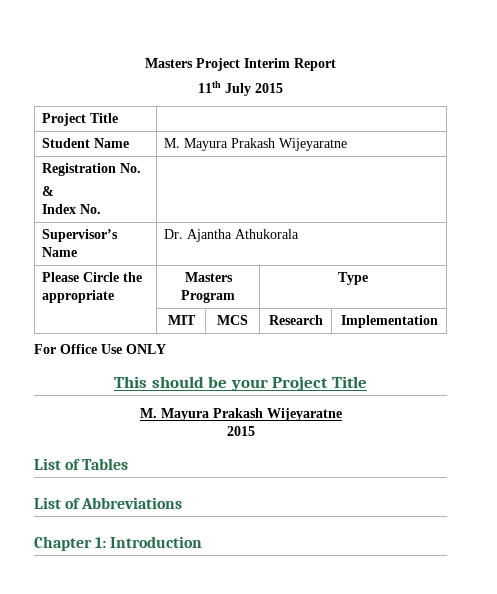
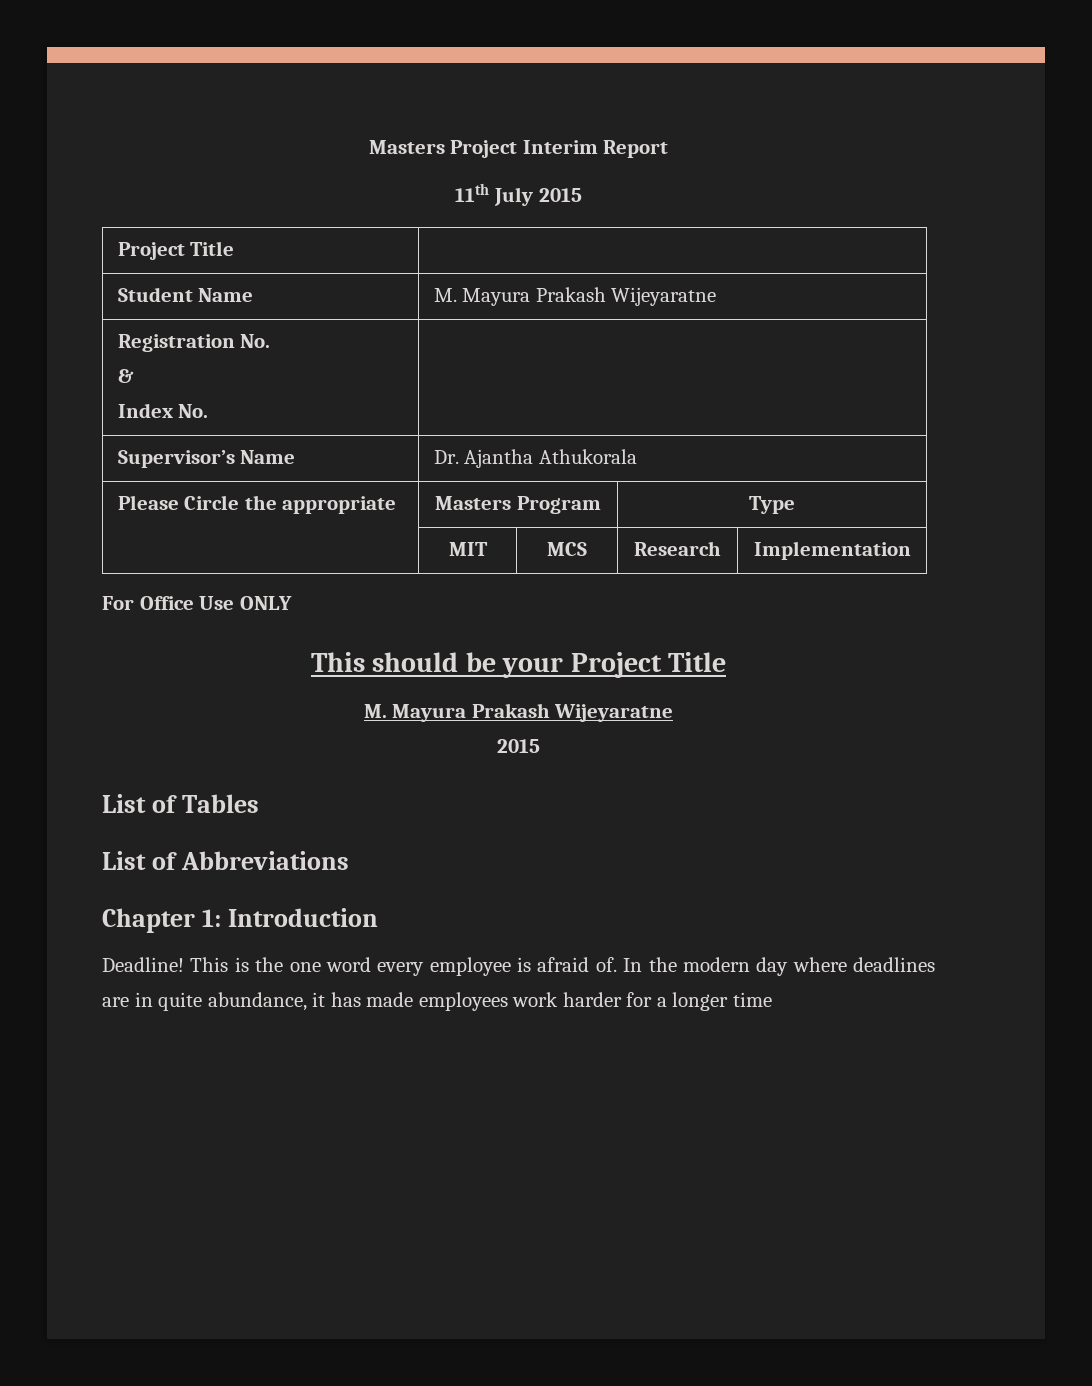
+ Deadline! This is the one word every employee is afraid of. In the modern day where deadlines are in quite abundance, it has made employees work harder for a longer time

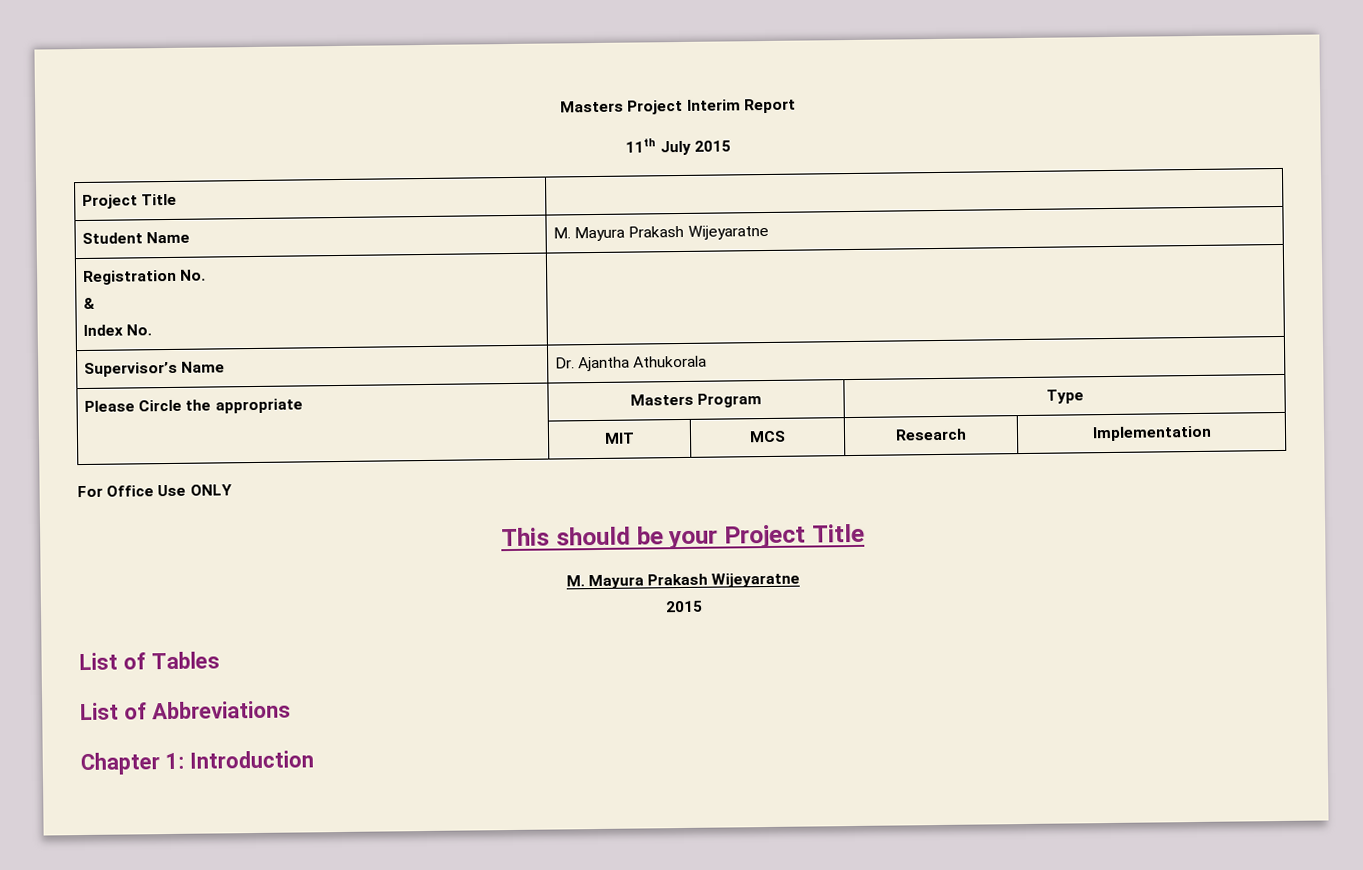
- Deadline! This is the one word every employee is afraid of. In the modern day where deadlines are in quite abundance, it has made employees work harder for a longer time

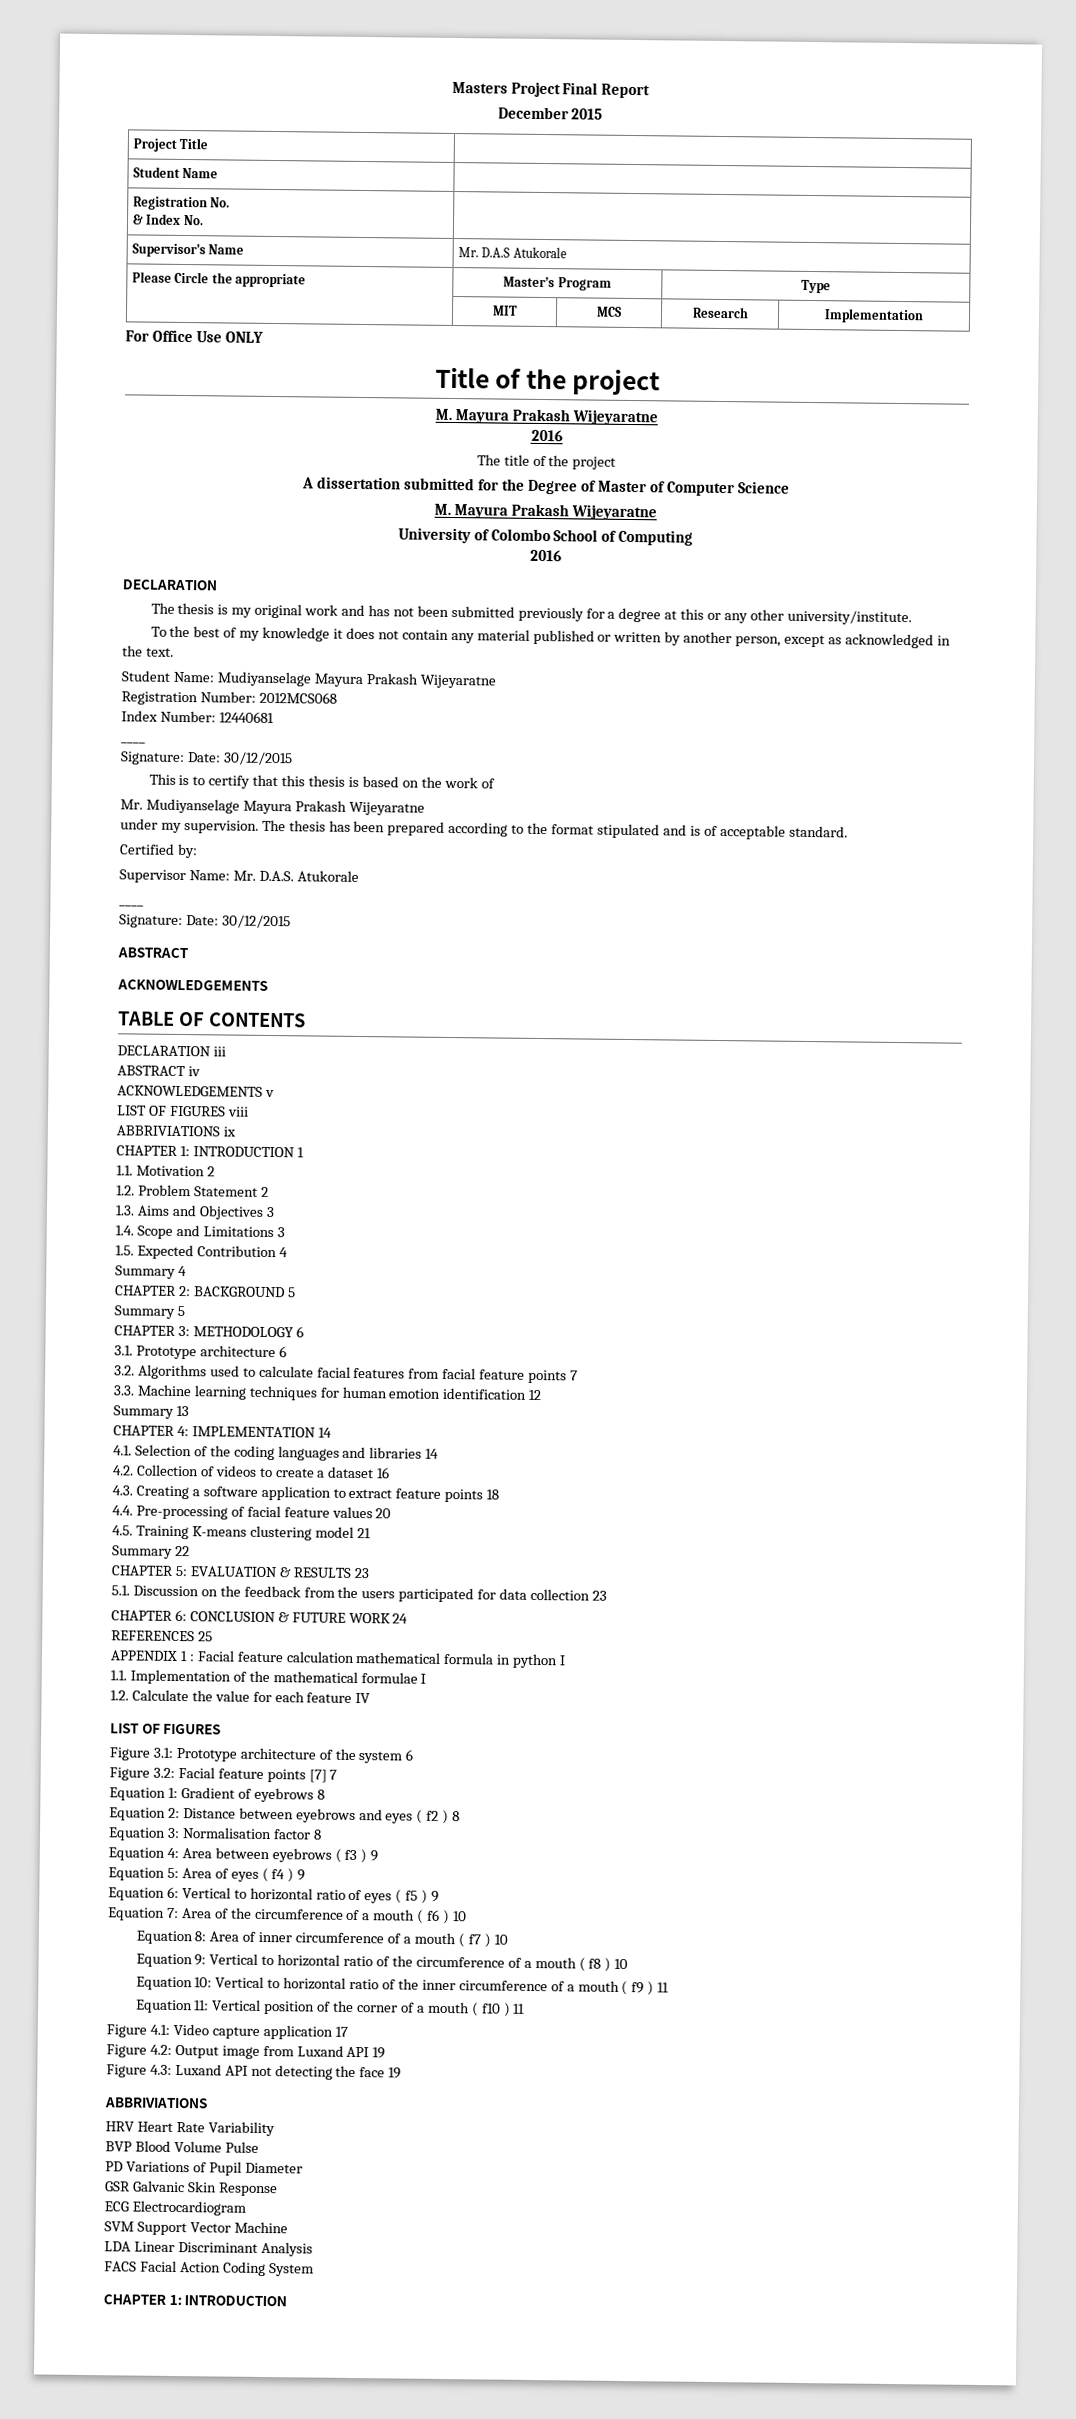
- Masters Project Interim Report
+ Masters Project Final Report
- 11th July 2015
+ December 2015
- Student Name | M. Mayura Prakash Wijeyaratne
+ Student Name |
  Registration No.
- &
- Index No. |
+ & Index No. |
- Supervisor’s Name | Dr. Ajantha Athukorala
+ Supervisor’s Name | Mr. D.A.S Atukorale
- Please Circle the appropriate | Masters Program | Type
+ Please Circle the appropriate | Master’s Program | Type
- This should be your Project Title
+ Title of the project
  M. Mayura Prakash Wijeyaratne
- 2015
- List of Tables
- List of Abbreviations
- Chapter 1: Introduction
+ 2016
+ The title of the project
+ A dissertation submitted for the Degree of Master of Computer Science
+ M. Mayura Prakash Wijeyaratne
+ University of Colombo School of Computing
+ 2016
+ DECLARATION
+ The thesis is my original work and has not been submitted previously for a degree at this or any other university/institute.
+ To the best of my knowledge it does not contain any material published or written by another person, except as acknowledged in the text.
+ Student Name: Mudiyanselage Mayura Prakash Wijeyaratne
+ Registration Number: 2012MCS068
+ Index Number: 12440681
+ ____
+ Signature: Date: 30/12/2015
+ This is to certify that this thesis is based on the work of
+ Mr. Mudiyanselage Mayura Prakash Wijeyaratne
+ under my supervision. The thesis has been prepared according to the format stipulated and is of acceptable standard.
+ Certified by:
+ Supervisor Name: Mr. D.A.S. Atukorale
+ ____
+ Signature: Date: 30/12/2015
+ ABSTRACT
+ ACKNOWLEDGEMENTS
+ TABLE OF CONTENTS
+ DECLARATION iii
+ ABSTRACT iv
+ ACKNOWLEDGEMENTS v
+ LIST OF FIGURES viii
+ ABBRIVIATIONS ix
+ CHAPTER 1: INTRODUCTION 1
+ 1.1. Motivation 2
+ 1.2. Problem Statement 2
+ 1.3. Aims and Objectives 3
+ 1.4. Scope and Limitations 3
+ 1.5. Expected Contribution 4
+ Summary 4
+ CHAPTER 2: BACKGROUND 5
+ Summary 5
+ CHAPTER 3: METHODOLOGY 6
+ 3.1. Prototype architecture 6
+ 3.2. Algorithms used to calculate facial features from facial feature points 7
+ 3.3. Machine learning techniques for human emotion identification 12
+ Summary 13
+ CHAPTER 4: IMPLEMENTATION 14
+ 4.1. Selection of the coding languages and libraries 14
+ 4.2. Collection of videos to create a dataset 16
+ 4.3. Creating a software application to extract feature points 18
+ 4.4. Pre-processing of facial feature values 20
+ 4.5. Training K-means clustering model 21
+ Summary 22
+ CHAPTER 5: EVALUATION & RESULTS 23
+ 5.1. Discussion on the feedback from the users participated for data collection 23
+ CHAPTER 6: CONCLUSION & FUTURE WORK 24
+ REFERENCES 25
+ APPENDIX 1 : Facial feature calculation mathematical formula in python I
+ 1.1. Implementation of the mathematical formulae I
+ 1.2. Calculate the value for each feature IV
+ LIST OF FIGURES
+ Figure 3.1: Prototype architecture of the system 6
+ Figure 3.2: Facial feature points [7] 7
+ Equation 1: Gradient of eyebrows 8
+ Equation 2: Distance between eyebrows and eyes ( f2 ) 8
+ Equation 3: Normalisation factor 8
+ Equation 4: Area between eyebrows ( f3 ) 9
+ Equation 5: Area of eyes ( f4 ) 9
+ Equation 6: Vertical to horizontal ratio of eyes ( f5 ) 9
+ Equation 7: Area of the circumference of a mouth ( f6 ) 10
+ Equation 8: Area of inner circumference of a mouth ( f7 ) 10
+ Equation 9: Vertical to horizontal ratio of the circumference of a mouth ( f8 ) 10
+ Equation 10: Vertical to horizontal ratio of the inner circumference of a mouth ( f9 ) 11
+ Equation 11: Vertical position of the corner of a mouth ( f10 ) 11
+ Figure 4.1: Video capture application 17
+ Figure 4.2: Output image from Luxand API 19
+ Figure 4.3: Luxand API not detecting the face 19
+ ABBRIVIATIONS
+ HRV Heart Rate Variability
+ BVP Blood Volume Pulse
+ PD Variations of Pupil Diameter
+ GSR Galvanic Skin Response
+ ECG Electrocardiogram
+ SVM Support Vector Machine
+ LDA Linear Discriminant Analysis
+ FACS Facial Action Coding System
+ CHAPTER 1: INTRODUCTION

